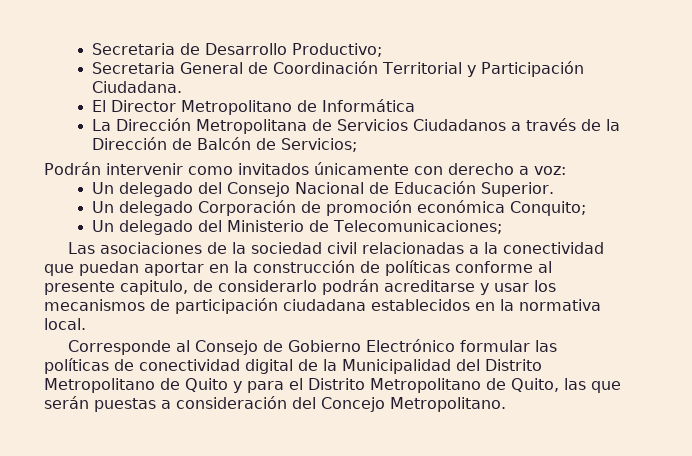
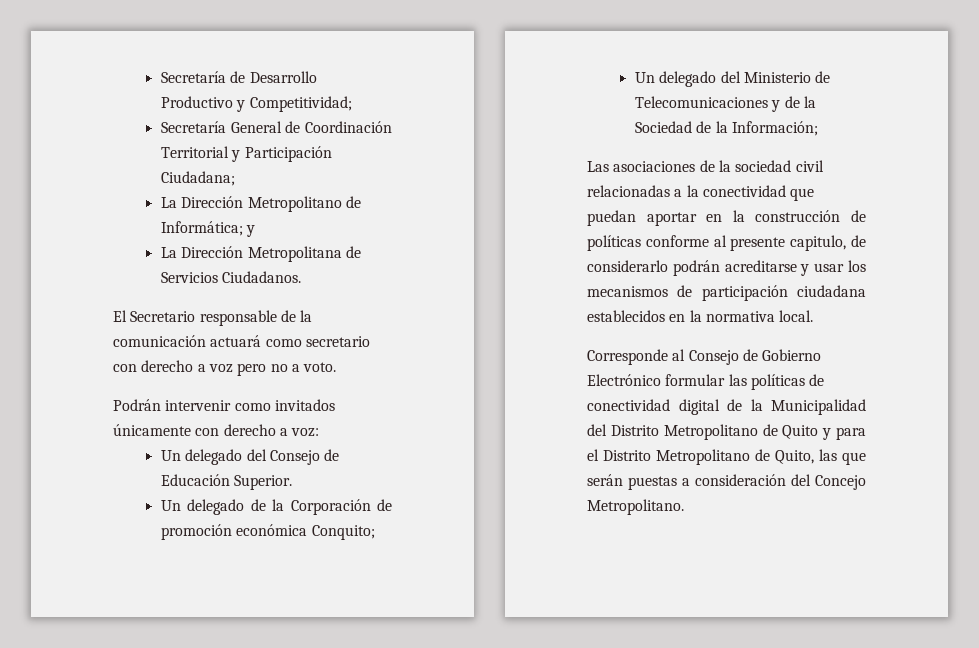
- Secretaria de Desarrollo Productivo;
- Secretaria General de Coordinación Territorial y Participación Ciudadana.
- El Director Metropolitano de Informática
+ Secretaría de Desarrollo Productivo y Competitividad;
+ Secretaría General de Coordinación Territorial y Participación Ciudadana;
+ La Dirección Metropolitano de Informática; y
- La Dirección Metropolitana de Servicios Ciudadanos a través de la Dirección de Balcón de Servicios;
+ La Dirección Metropolitana de Servicios Ciudadanos.
+ El Secretario responsable de la comunicación actuará como secretario con derecho a voz pero no a voto.
- Un delegado del Consejo Nacional de Educación Superior.
+ Un delegado del Consejo de Educación Superior.
- Un delegado Corporación de promoción económica Conquito;
+ Un delegado de la Corporación de promoción económica Conquito;
- Un delegado del Ministerio de Telecomunicaciones;
+ Un delegado del Ministerio de Telecomunicaciones y de la Sociedad de la Información;

